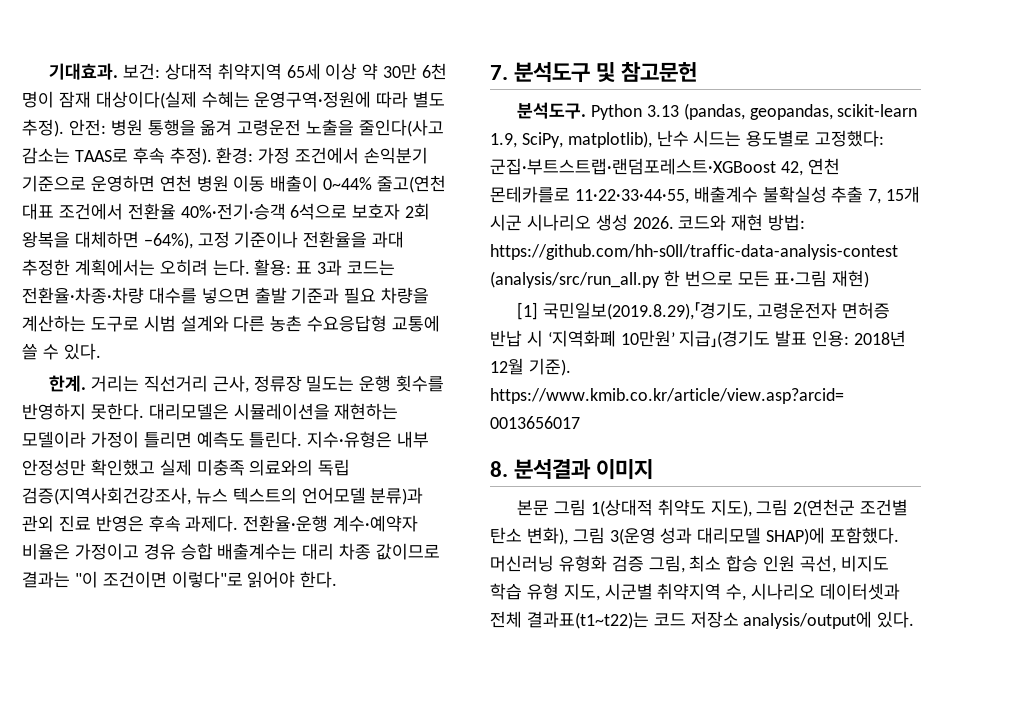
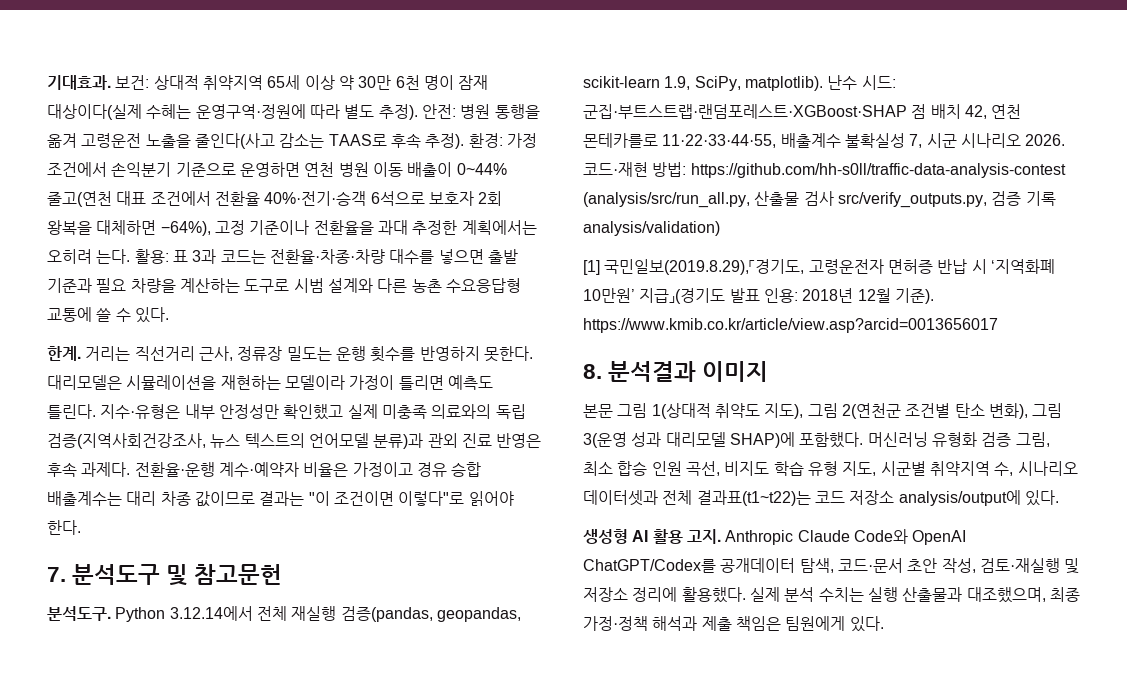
- Python 3.13 (pandas, geopandas, scikit-learn 1.9, SciPy, matplotlib), 난수 시드는 용도별로 고정했다: 군집·부트스트랩·랜덤포레스트·XGBoost 42, 연천 몬테카를로 11·22·33·44·55, 배출계수 불확실성 추출 7, 15개 시군 시나리오 생성 2026. 코드와 재현 방법: https://github.com/hh-s0ll/traffic-data-analysis-contest (analysis/src/run_all.py 한 번으로 모든 표·그림 재현)
+ Python 3.12.14에서 전체 재실행 검증(pandas, geopandas, scikit-learn 1.9, SciPy, matplotlib). 난수 시드: 군집·부트스트랩·랜덤포레스트·XGBoost·SHAP 점 배치 42, 연천 몬테카를로 11·22·33·44·55, 배출계수 불확실성 7, 시군 시나리오 2026. 코드·재현 방법: https://github.com/hh-s0ll/traffic-data-analysis-contest (analysis/src/run_all.py, 산출물 검사 src/verify_outputs.py, 검증 기록 analysis/validation)
+ 생성형 AI 활용 고지. Anthropic Claude Code와 OpenAI ChatGPT/Codex를 공개데이터 탐색, 코드·문서 초안 작성, 검토·재실행 및 저장소 정리에 활용했다. 실제 분석 수치는 실행 산출물과 대조했으며, 최종 가정·정책 해석과 제출 책임은 팀원에게 있다.

